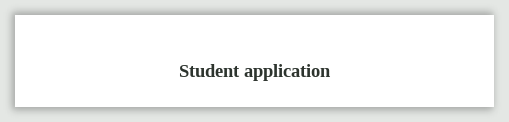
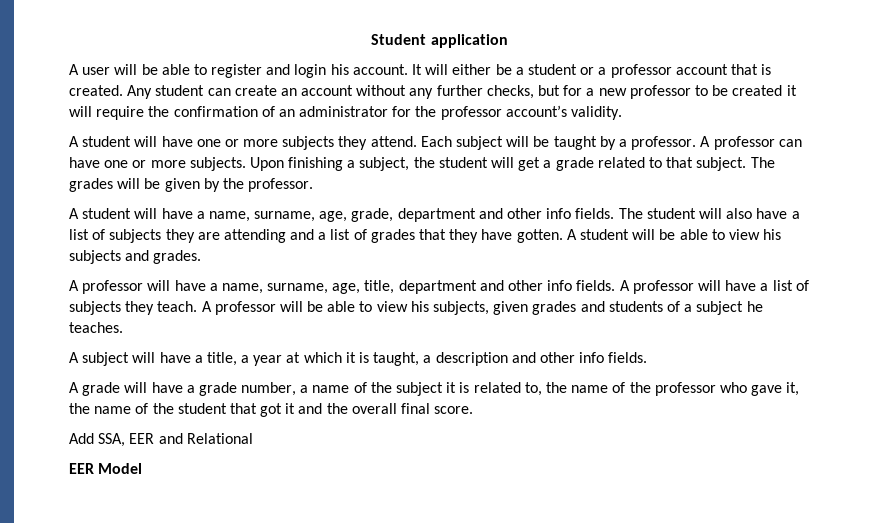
+ A user will be able to register and login his account. It will either be a student or a professor account that is created. Any student can create an account without any further checks, but for a new professor to be created it will require the confirmation of an administrator for the professor account’s validity.
+ A student will have one or more subjects they attend. Each subject will be taught by a professor. A professor can have one or more subjects. Upon finishing a subject, the student will get a grade related to that subject. The grades will be given by the professor.
+ A student will have a name, surname, age, grade, department and other info fields. The student will also have a list of subjects they are attending and a list of grades that they have gotten. A student will be able to view his subjects and grades.
+ A professor will have a name, surname, age, title, department and other info fields. A professor will have a list of subjects they teach. A professor will be able to view his subjects, given grades and students of a subject he teaches.
+ A subject will have a title, a year at which it is taught, a description and other info fields.
+ A grade will have a grade number, a name of the subject it is related to, the name of the professor who gave it, the name of the student that got it and the overall final score.
+ Add SSA, EER and Relational
+ EER Model

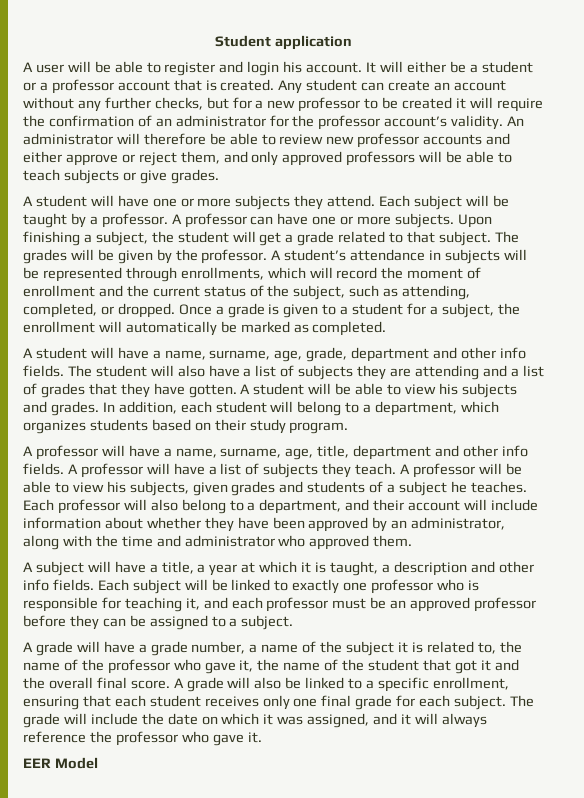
+ An administrator will therefore be able to review new professor accounts and either approve or reject them, and only approved professors will be able to teach subjects or give grades.
+ A student’s attendance in subjects will be represented through enrollments, which will record the moment of enrollment and the current status of the subject, such as attending, completed, or dropped. Once a grade is given to a student for a subject, the enrollment will automatically be marked as completed.
+ In addition, each student will belong to a department, which organizes students based on their study program.
+ Each professor will also belong to a department, and their account will include information about whether they have been approved by an administrator, along with the time and administrator who approved them.
+ Each subject will be linked to exactly one professor who is responsible for teaching it, and each professor must be an approved professor before they can be assigned to a subject.
- A grade will have a grade number, a name of the subject it is related to, the name of the professor who gave it, the name of the student that got it and the overall final score.
- Add SSA, EER and Relational
+ A grade will have a grade number, a name of the subject it is related to, the name of the professor who gave it, the name of the student that got it and the overall final score. A grade will also be linked to a specific enrollment, ensuring that each student receives only one final grade for each subject. The grade will include the date on which it was assigned, and it will always reference the professor who gave it.

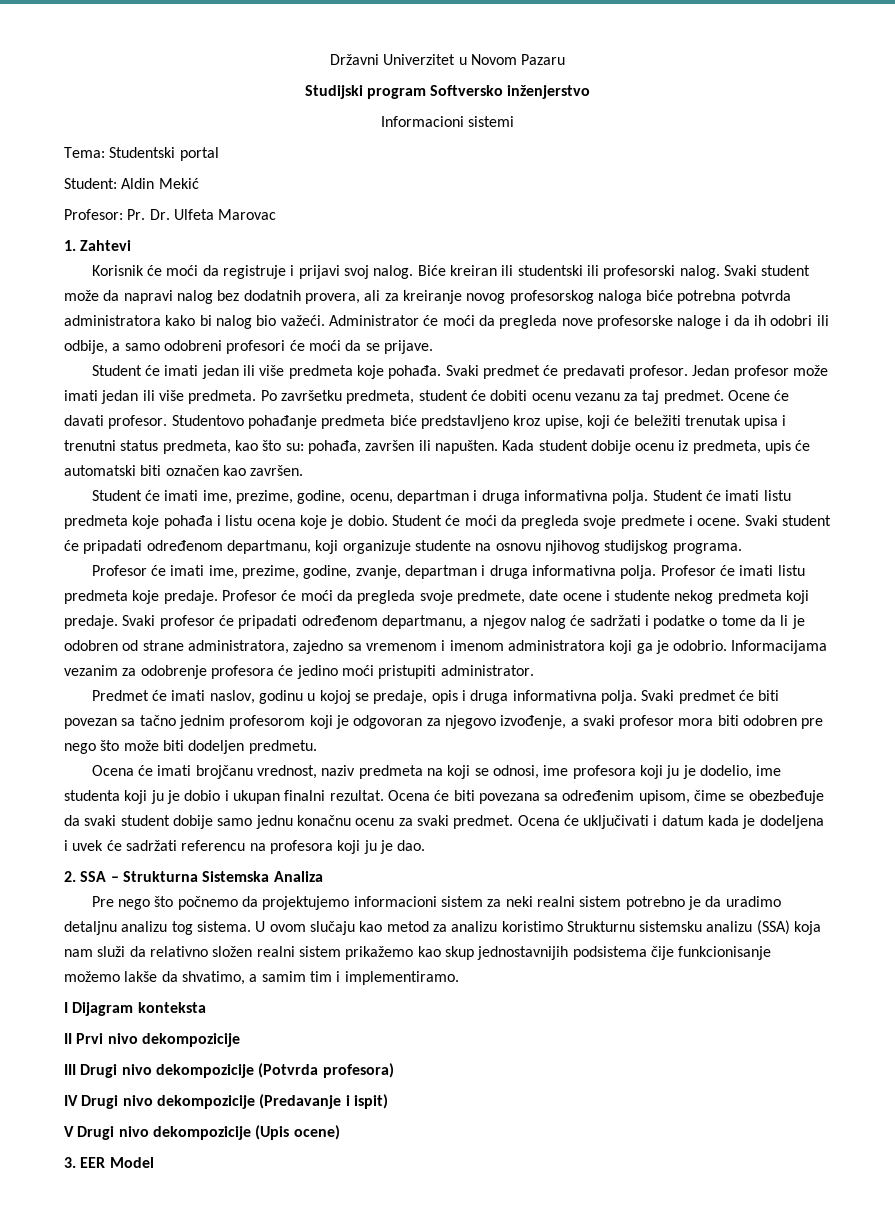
- Student application
- A user will be able to register and login his account. It will either be a student or a professor account that is created. Any student can create an account without any further checks, but for a new professor to be created it will require the confirmation of an administrator for the professor account’s validity. An administrator will therefore be able to review new professor accounts and either approve or reject them, and only approved professors will be able to teach subjects or give grades.
- A student will have one or more subjects they attend. Each subject will be taught by a professor. A professor can have one or more subjects. Upon finishing a subject, the student will get a grade related to that subject. The grades will be given by the professor. A student’s attendance in subjects will be represented through enrollments, which will record the moment of enrollment and the current status of the subject, such as attending, completed, or dropped. Once a grade is given to a student for a subject, the enrollment will automatically be marked as completed.
- A student will have a name, surname, age, grade, department and other info fields. The student will also have a list of subjects they are attending and a list of grades that they have gotten. A student will be able to view his subjects and grades. In addition, each student will belong to a department, which organizes students based on their study program.
- A professor will have a name, surname, age, title, department and other info fields. A professor will have a list of subjects they teach. A professor will be able to view his subjects, given grades and students of a subject he teaches. Each professor will also belong to a department, and their account will include information about whether they have been approved by an administrator, along with the time and administrator who approved them.
- A subject will have a title, a year at which it is taught, a description and other info fields. Each subject will be linked to exactly one professor who is responsible for teaching it, and each professor must be an approved professor before they can be assigned to a subject.
- A grade will have a grade number, a name of the subject it is related to, the name of the professor who gave it, the name of the student that got it and the overall final score. A grade will also be linked to a specific enrollment, ensuring that each student receives only one final grade for each subject. The grade will include the date on which it was assigned, and it will always reference the professor who gave it.
- EER Model
+ Državni Univerzitet u Novom Pazaru
+ Studijski program Softversko inženjerstvo
+ Informacioni sistemi
+ Tema: Studentski portal
+ Student: Aldin Mekić
+ Profesor: Pr. Dr. Ulfeta Marovac
+ 1. Zahtevi
+ Korisnik će moći da registruje i prijavi svoj nalog. Biće kreiran ili studentski ili profesorski nalog. Svaki student može da napravi nalog bez dodatnih provera, ali za kreiranje novog profesorskog naloga biće potrebna potvrda administratora kako bi nalog bio važeći. Administrator će moći da pregleda nove profesorske naloge i da ih odobri ili odbije, a samo odobreni profesori će moći da se prijave.
+ Student će imati jedan ili više predmeta koje pohađa. Svaki predmet će predavati profesor. Jedan profesor može imati jedan ili više predmeta. Po završetku predmeta, student će dobiti ocenu vezanu za taj predmet. Ocene će davati profesor. Studentovo pohađanje predmeta biće predstavljeno kroz upise, koji će beležiti trenutak upisa i trenutni status predmeta, kao što su: pohađa, završen ili napušten. Kada student dobije ocenu iz predmeta, upis će automatski biti označen kao završen.
+ Student će imati ime, prezime, godine, ocenu, departman i druga informativna polja. Student će imati listu predmeta koje pohađa i listu ocena koje je dobio. Student će moći da pregleda svoje predmete i ocene. Svaki student će pripadati određenom departmanu, koji organizuje studente na osnovu njihovog studijskog programa.
+ Profesor će imati ime, prezime, godine, zvanje, departman i druga informativna polja. Profesor će imati listu predmeta koje predaje. Profesor će moći da pregleda svoje predmete, date ocene i studente nekog predmeta koji predaje. Svaki profesor će pripadati određenom departmanu, a njegov nalog će sadržati i podatke o tome da li je odobren od strane administratora, zajedno sa vremenom i imenom administratora koji ga je odobrio. Informacijama vezanim za odobrenje profesora će jedino moći pristupiti administrator.
+ Predmet će imati naslov, godinu u kojoj se predaje, opis i druga informativna polja. Svaki predmet će biti povezan sa tačno jednim profesorom koji je odgovoran za njegovo izvođenje, a svaki profesor mora biti odobren pre nego što može biti dodeljen predmetu.
+ Ocena će imati brojčanu vrednost, naziv predmeta na koji se odnosi, ime profesora koji ju je dodelio, ime studenta koji ju je dobio i ukupan finalni rezultat. Ocena će biti povezana sa određenim upisom, čime se obezbeđuje da svaki student dobije samo jednu konačnu ocenu za svaki predmet. Ocena će uključivati i datum kada je dodeljena i uvek će sadržati referencu na profesora koji ju je dao.
+ 2. SSA – Strukturna Sistemska Analiza
+ Pre nego što počnemo da projektujemo informacioni sistem za neki realni sistem potrebno je da uradimo detaljnu analizu tog sistema. U ovom slučaju kao metod za analizu koristimo Strukturnu sistemsku analizu (SSA) koja nam služi da relativno složen realni sistem prikažemo kao skup jednostavnijih podsistema čije funkcionisanje možemo lakše da shvatimo, a samim tim i implementiramo.
+ I Dijagram konteksta
+ II Prvi nivo dekompozicije
+ III Drugi nivo dekompozicije (Potvrda profesora)
+ IV Drugi nivo dekompozicije (Predavanje i ispit)
+ V Drugi nivo dekompozicije (Upis ocene)
+ 3. EER Model

